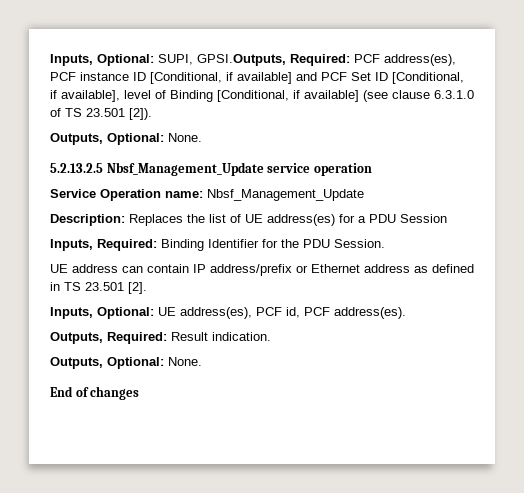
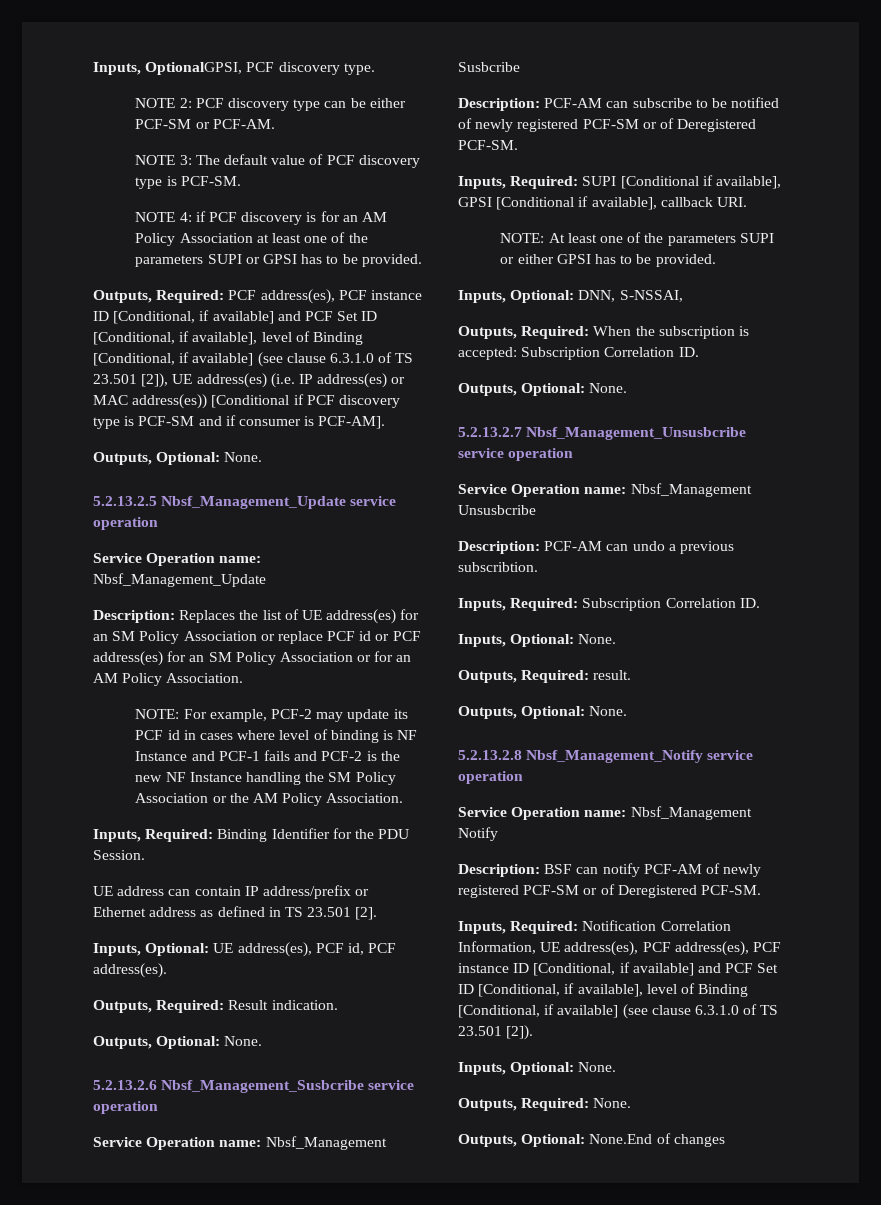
- Inputs, Optional: SUPI, GPSI.Outputs, Required: PCF address(es), PCF instance ID [Conditional, if available] and PCF Set ID [Conditional, if available], level of Binding [Conditional, if available] (see clause 6.3.1.0 of TS 23.501 [2]).
+ Inputs, OptionalGPSI, PCF discovery type.
+ NOTE 2: PCF discovery type can be either PCF-SM or PCF-AM.
+ NOTE 3: The default value of PCF discovery type is PCF-SM.
+ NOTE 4: if PCF discovery is for an AM Policy Association at least one of the parameters SUPI or GPSI has to be provided.
+ Outputs, Required: PCF address(es), PCF instance ID [Conditional, if available] and PCF Set ID [Conditional, if available], level of Binding [Conditional, if available] (see clause 6.3.1.0 of TS 23.501 [2]), UE address(es) (i.e. IP address(es) or MAC address(es)) [Conditional if PCF discovery type is PCF-SM and if consumer is PCF-AM].
- Description: Replaces the list of UE address(es) for a PDU Session
+ Description: Replaces the list of UE address(es) for an SM Policy Association or replace PCF id or PCF address(es) for an SM Policy Association or for an AM Policy Association.
+ NOTE: For example, PCF-2 may update its PCF id in cases where level of binding is NF Instance and PCF-1 fails and PCF-2 is the new NF Instance handling the SM Policy Association or the AM Policy Association.
- End of changes
+ 5.2.13.2.6 Nbsf_Management_Susbcribe service operation
+ Service Operation name: Nbsf_Management Susbcribe
+ Description: PCF-AM can subscribe to be notified of newly registered PCF-SM or of Deregistered PCF-SM.
+ Inputs, Required: SUPI [Conditional if available], GPSI [Conditional if available], callback URI.
+ NOTE: At least one of the parameters SUPI or either GPSI has to be provided.
+ Inputs, Optional: DNN, S-NSSAI,
+ Outputs, Required: When the subscription is accepted: Subscription Correlation ID.
+ Outputs, Optional: None.
+ 5.2.13.2.7 Nbsf_Management_Unsusbcribe service operation
+ Service Operation name: Nbsf_Management Unsusbcribe
+ Description: PCF-AM can undo a previous subscribtion.
+ Inputs, Required: Subscription Correlation ID.
+ Inputs, Optional: None.
+ Outputs, Required: result.
+ Outputs, Optional: None.
+ 5.2.13.2.8 Nbsf_Management_Notify service operation
+ Service Operation name: Nbsf_Management Notify
+ Description: BSF can notify PCF-AM of newly registered PCF-SM or of Deregistered PCF-SM.
+ Inputs, Required: Notification Correlation Information, UE address(es), PCF address(es), PCF instance ID [Conditional, if available] and PCF Set ID [Conditional, if available], level of Binding [Conditional, if available] (see clause 6.3.1.0 of TS 23.501 [2]).
+ Inputs, Optional: None.
+ Outputs, Required: None.
+ Outputs, Optional: None.End of changes

